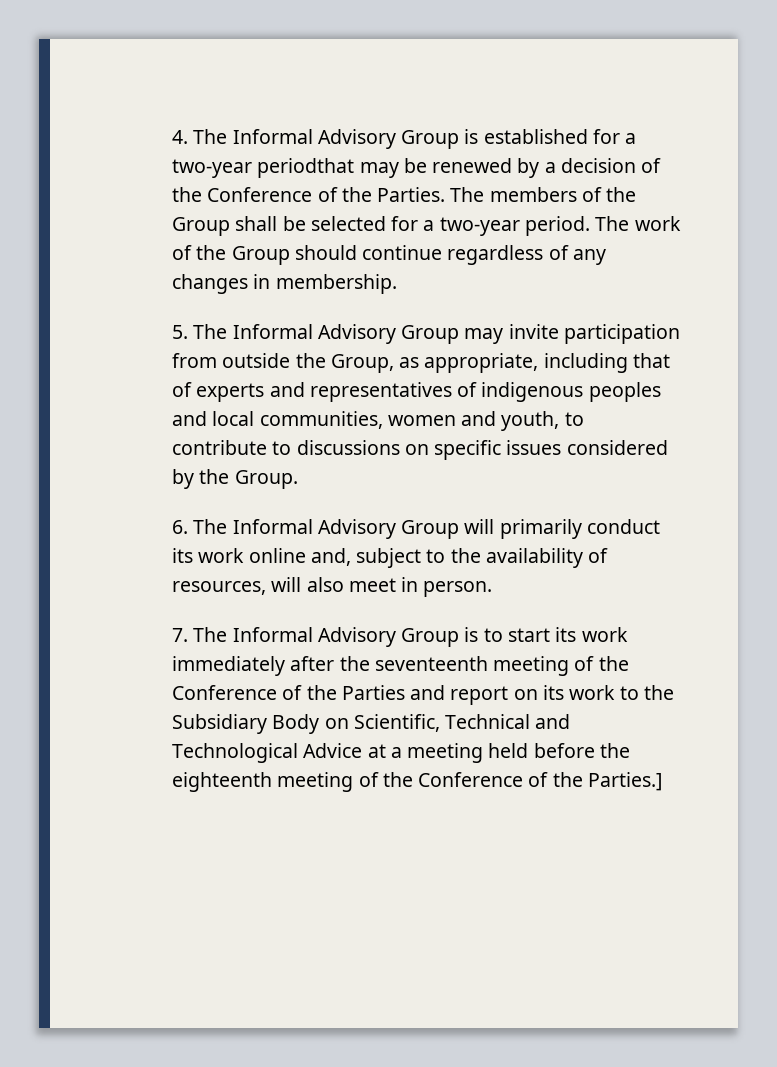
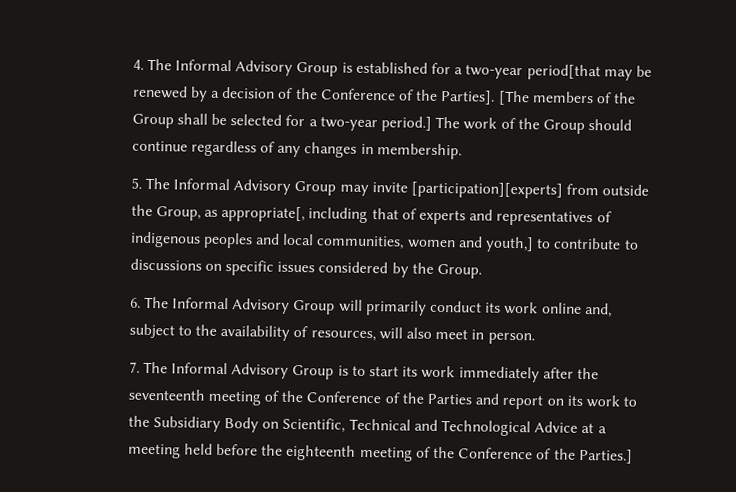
- 4. The Informal Advisory Group is established for a two-year periodthat may be renewed by a decision of the Conference of the Parties. The members of the Group shall be selected for a two-year period.
+ 4. The Informal Advisory Group is established for a two-year period[that may be renewed by a decision of the Conference of the Parties]. [The members of the Group shall be selected for a two-year period.]
- 5. The Informal Advisory Group may invite participation from outside the Group, as appropriate, including that of experts and representatives of indigenous peoples and local communities, women and youth, to contribute to discussions on specific issues considered by the Group.
+ 5. The Informal Advisory Group may invite [participation][experts] from outside the Group, as appropriate[, including that of experts and representatives of indigenous peoples and local communities, women and youth,] to contribute to discussions on specific issues considered by the Group.

